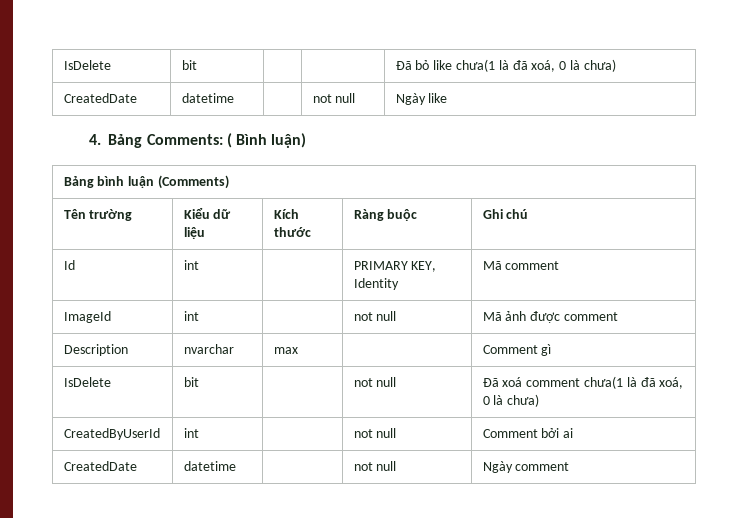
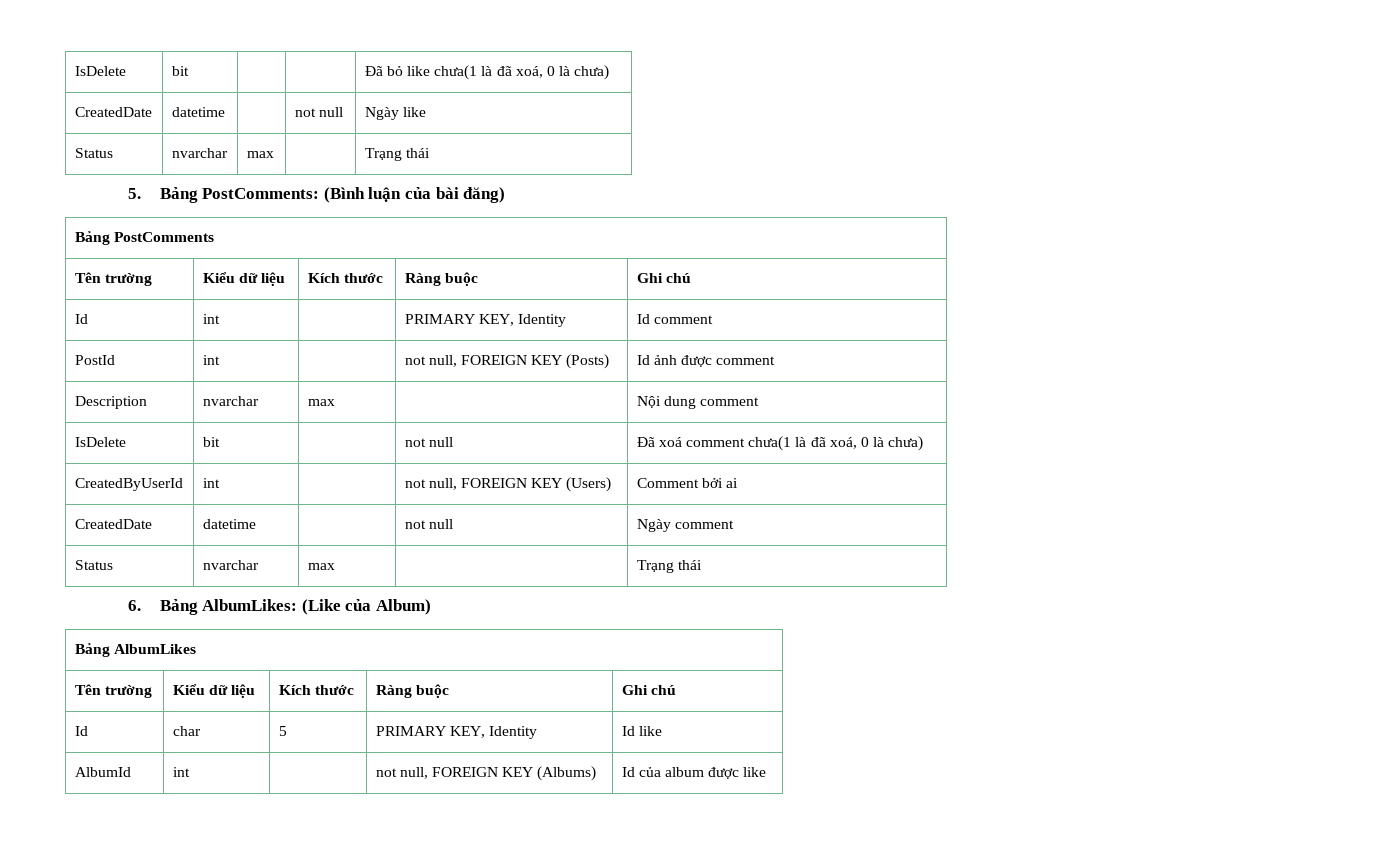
  CreatedDate | datetime | | not null | Ngày like
- 4. Bảng Comments: ( Bình luận)
- Bảng bình luận (Comments)
+ Status | nvarchar | max | | Trạng thái
+ 5. Bảng PostComments: (Bình luận của bài đăng)
+ Bảng PostComments
- Id | int | | PRIMARY KEY, Identity | Mã comment
- ImageId | int | | not null | Mã ảnh được comment
+ Id | int | | PRIMARY KEY, Identity | Id comment
+ PostId | int | | not null, FOREIGN KEY (Posts) | Id ảnh được comment
- Description | nvarchar | max | | Comment gì
+ Description | nvarchar | max | | Nội dung comment
- CreatedByUserId | int | | not null | Comment bởi ai
+ CreatedByUserId | int | | not null, FOREIGN KEY (Users) | Comment bởi ai
  CreatedDate | datetime | | not null | Ngày comment
+ Status | nvarchar | max | | Trạng thái
+ 6. Bảng AlbumLikes: (Like của Album)
+ Bảng AlbumLikes
+ Tên trường | Kiểu dữ liệu | Kích thước | Ràng buộc | Ghi chú
+ Id | char | 5 | PRIMARY KEY, Identity | Id like
+ AlbumId | int | | not null, FOREIGN KEY (Albums) | Id của album được like

